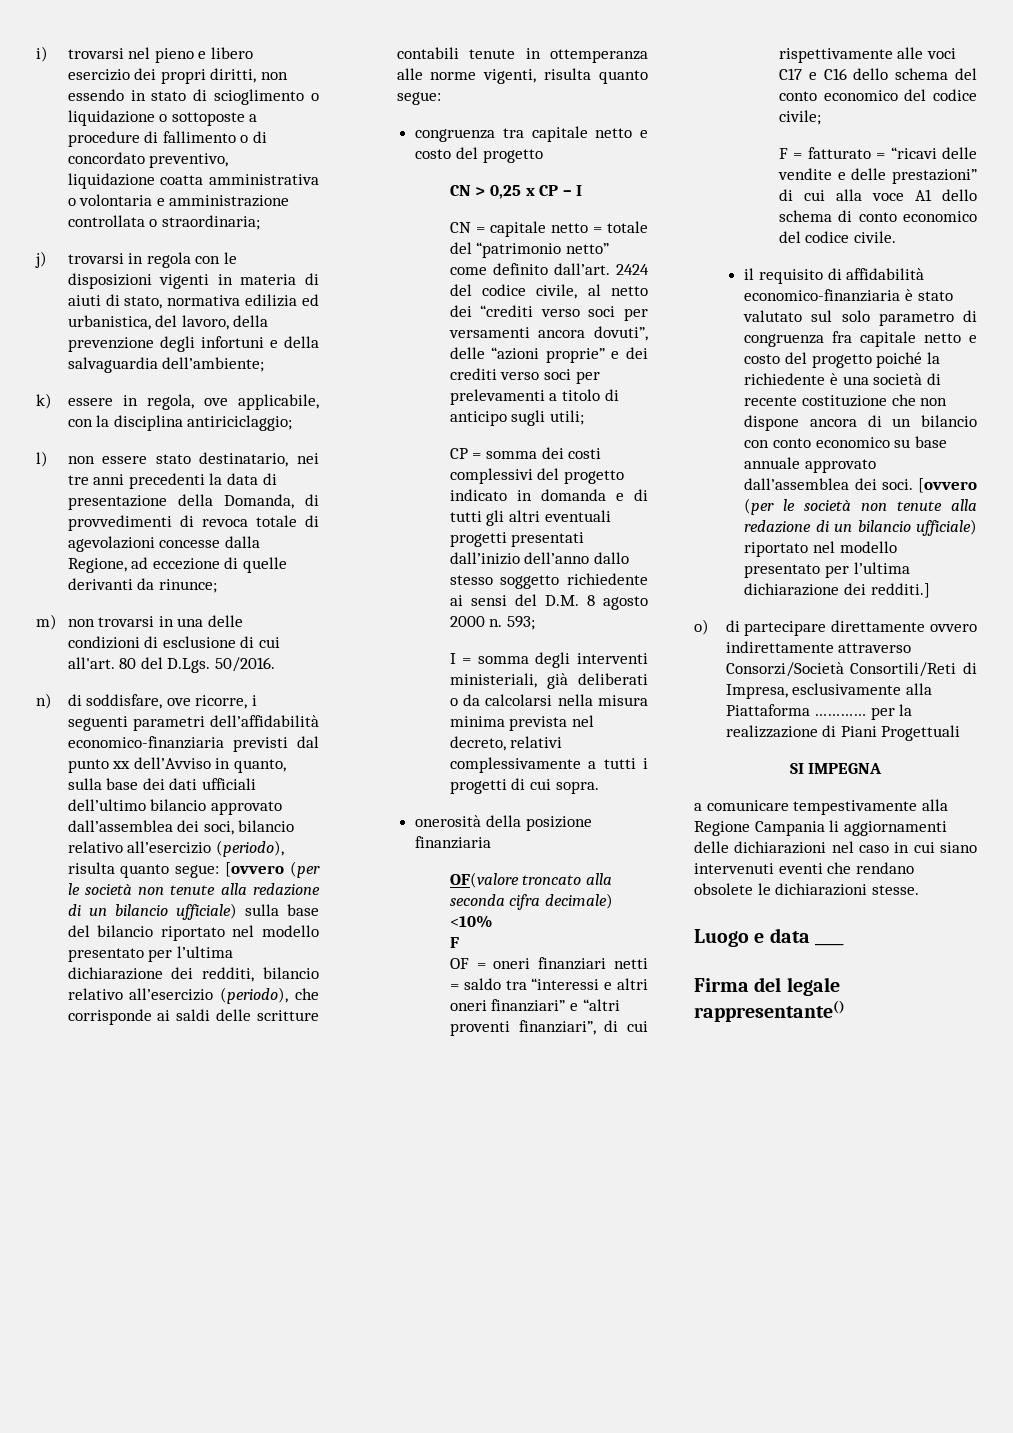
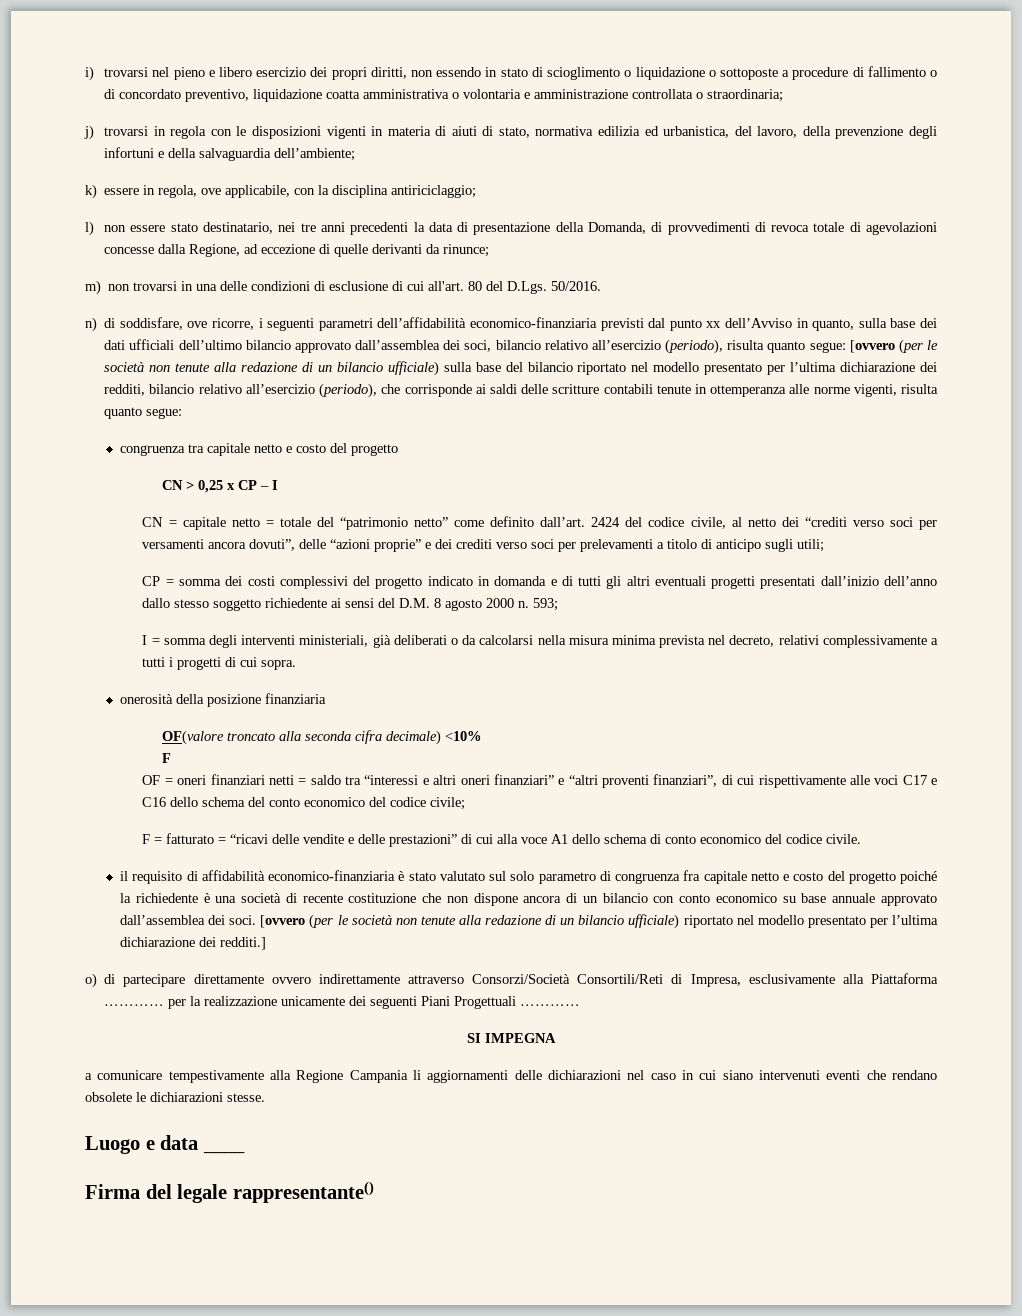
- o) di partecipare direttamente ovvero indirettamente attraverso Consorzi/Società Consortili/Reti di Impresa, esclusivamente alla Piattaforma ………… per la realizzazione di Piani Progettuali
+ o) di partecipare direttamente ovvero indirettamente attraverso Consorzi/Società Consortili/Reti di Impresa, esclusivamente alla Piattaforma ………… per la realizzazione unicamente dei seguenti Piani Progettuali …………

